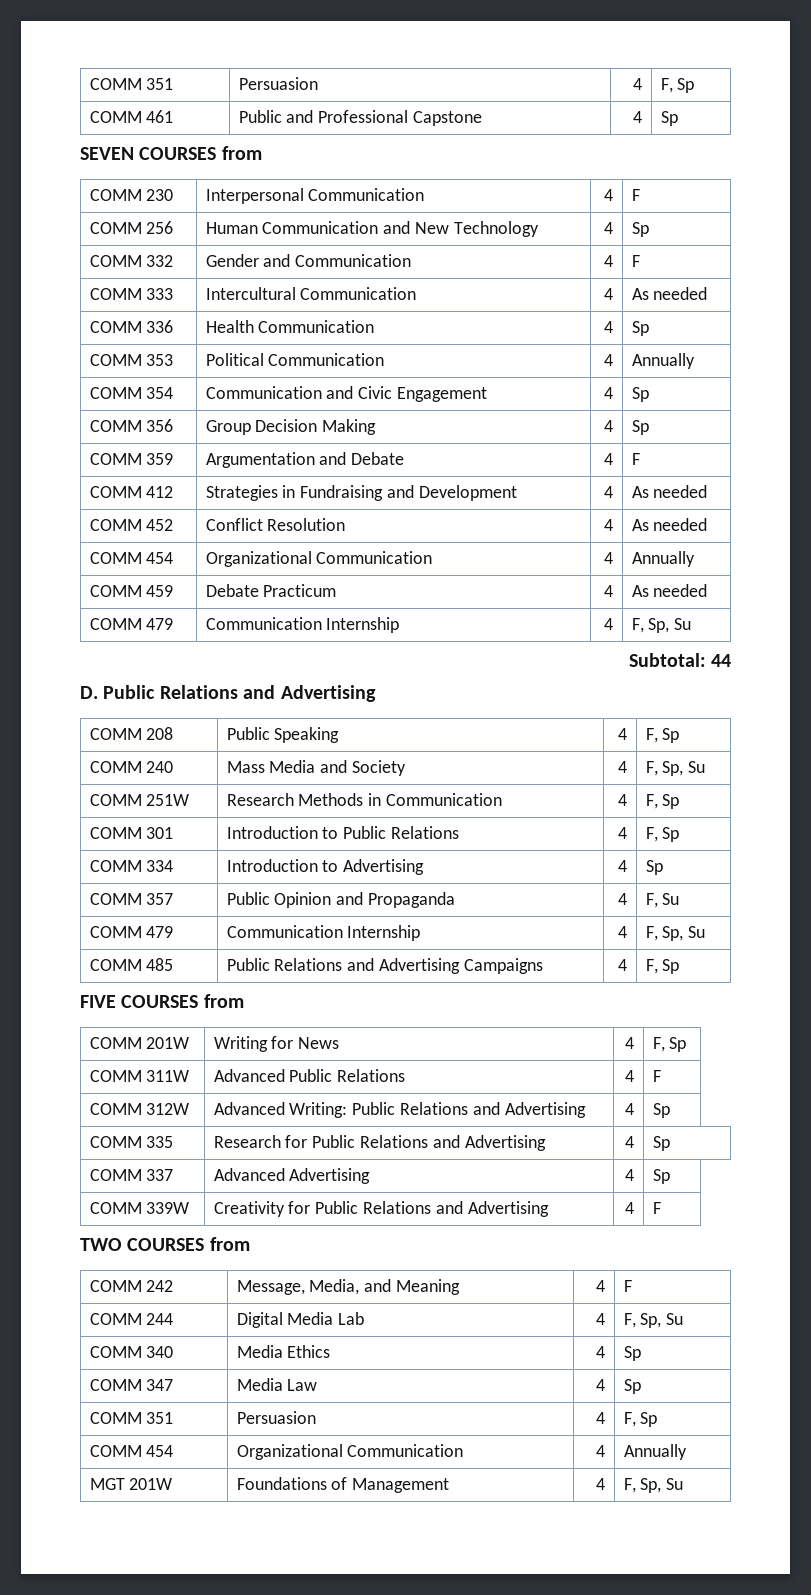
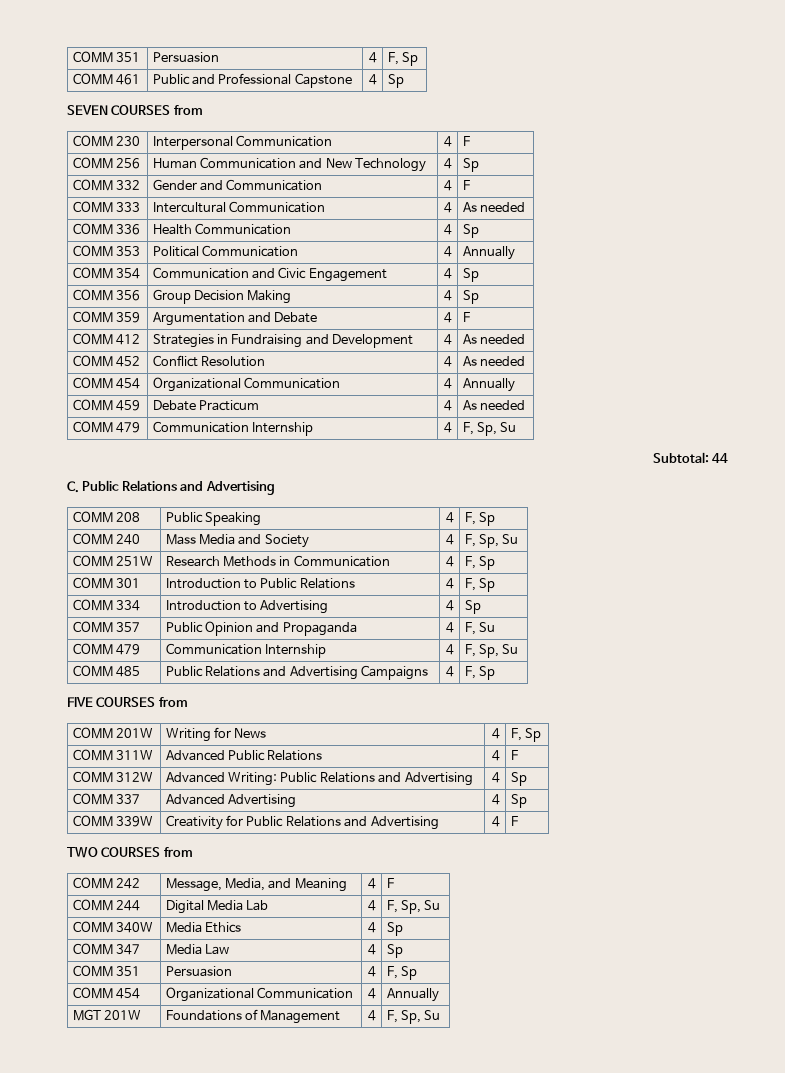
- D. Public Relations and Advertising
+ C. Public Relations and Advertising
- COMM 335 | Research for Public Relations and Advertising | 4 | Sp
- COMM 340 | Media Ethics | 4 | Sp
+ COMM 340W | Media Ethics | 4 | Sp

